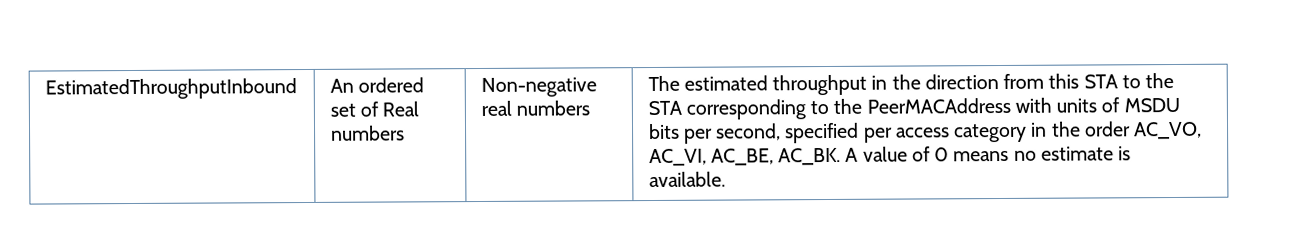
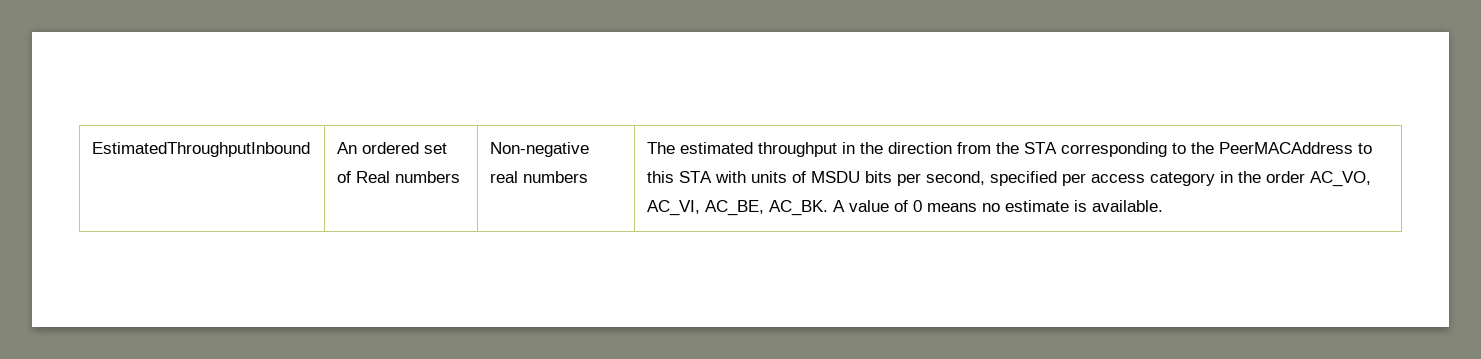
- The estimated throughput in the direction from this STA to the STA corresponding to the PeerMACAddress with units of MSDU bits per second, specified per access category in the order AC_VO, AC_VI, AC_BE, AC_BK.
+ The estimated throughput in the direction from the STA corresponding to the PeerMACAddress to this STA with units of MSDU bits per second, specified per access category in the order AC_VO, AC_VI, AC_BE, AC_BK.

